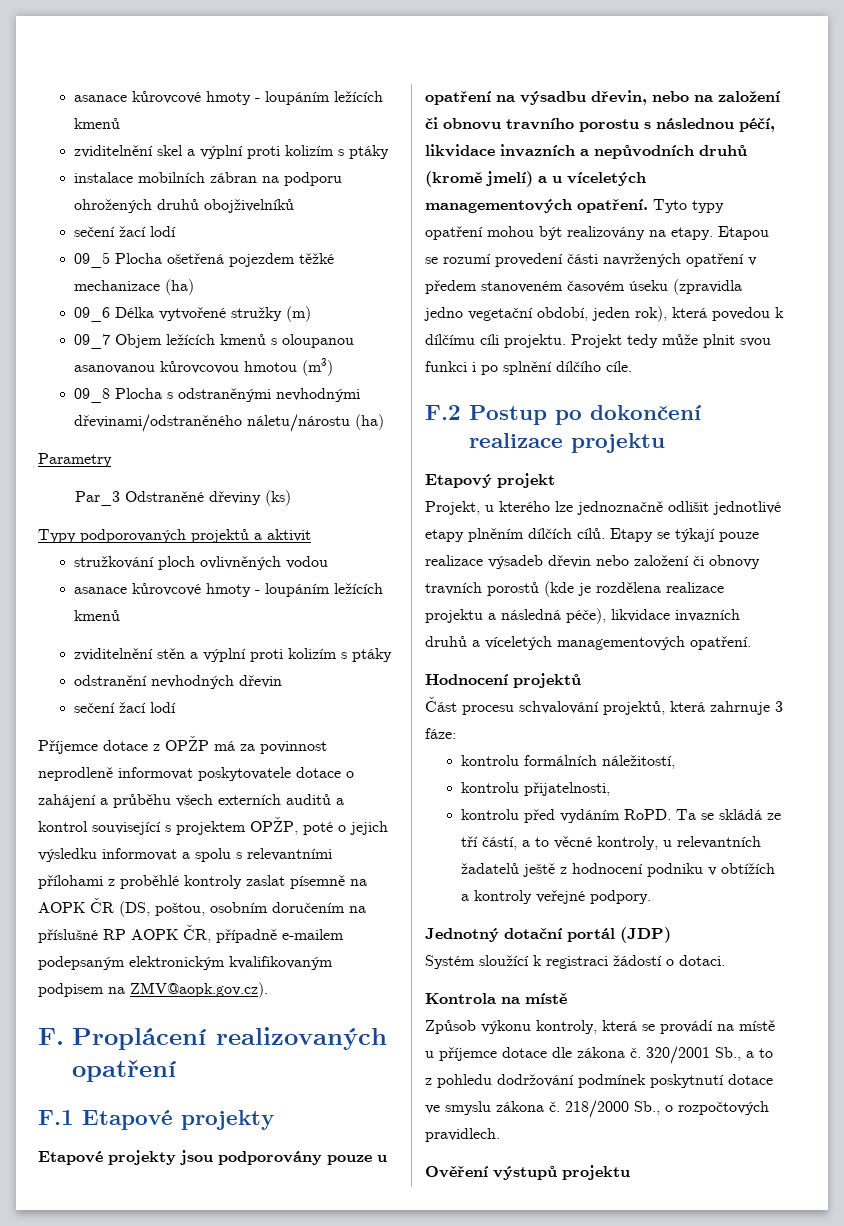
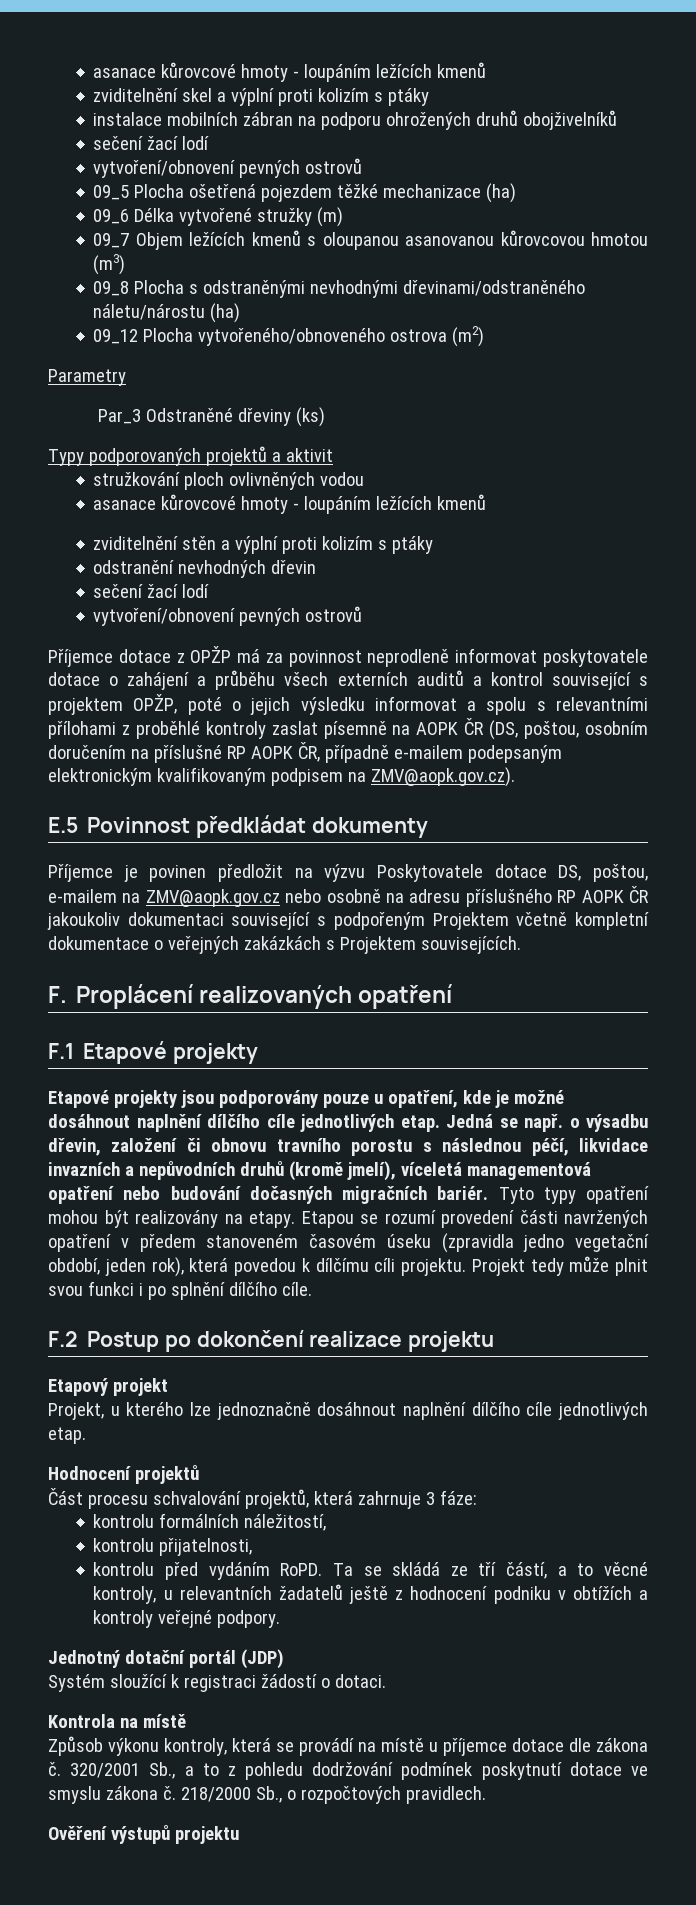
  instalace mobilních zábran na podporu ohrožených druhů obojživelníků
  sečení žací lodí
+ vytvoření/obnovení pevných ostrovů
+ 09_12 Plocha vytvořeného/obnoveného ostrova (m2)
  odstranění nevhodných dřevin
  sečení žací lodí
+ vytvoření/obnovení pevných ostrovů
+ E.5 Povinnost předkládat dokumenty
+ Příjemce je povinen předložit na výzvu Poskytovatele dotace DS, poštou, e-mailem na ZMV@aopk.gov.cz nebo osobně na adresu příslušného RP AOPK ČR jakoukoliv dokumentaci související s podpořeným Projektem včetně kompletní dokumentace o veřejných zakázkách s Projektem souvisejících.
- Etapové projekty jsou podporovány pouze u opatření na výsadbu dřevin, nebo na založení či obnovu travního porostu s následnou péčí, likvidace invazních a nepůvodních druhů (kromě jmelí) a u víceletých managementových opatření.
+ Etapové projekty jsou podporovány pouze u opatření, kde je možné dosáhnout naplnění dílčího cíle jednotlivých etap. Jedná se např. o výsadbu dřevin, založení či obnovu travního porostu s následnou péčí, likvidace invazních a nepůvodních druhů (kromě jmelí), víceletá managementová opatření nebo budování dočasných migračních bariér.
- Projekt, u kterého lze jednoznačně odlišit jednotlivé etapy plněním dílčích cílů. Etapy se týkají pouze realizace výsadeb dřevin nebo založení či obnovy travních porostů (kde je rozdělena realizace projektu a následná péče), likvidace invazních druhů a víceletých managementových opatření.
+ Projekt, u kterého lze jednoznačně dosáhnout naplnění dílčího cíle jednotlivých etap.

